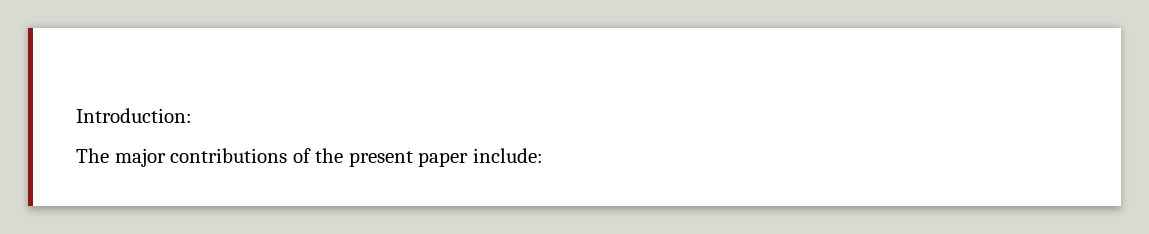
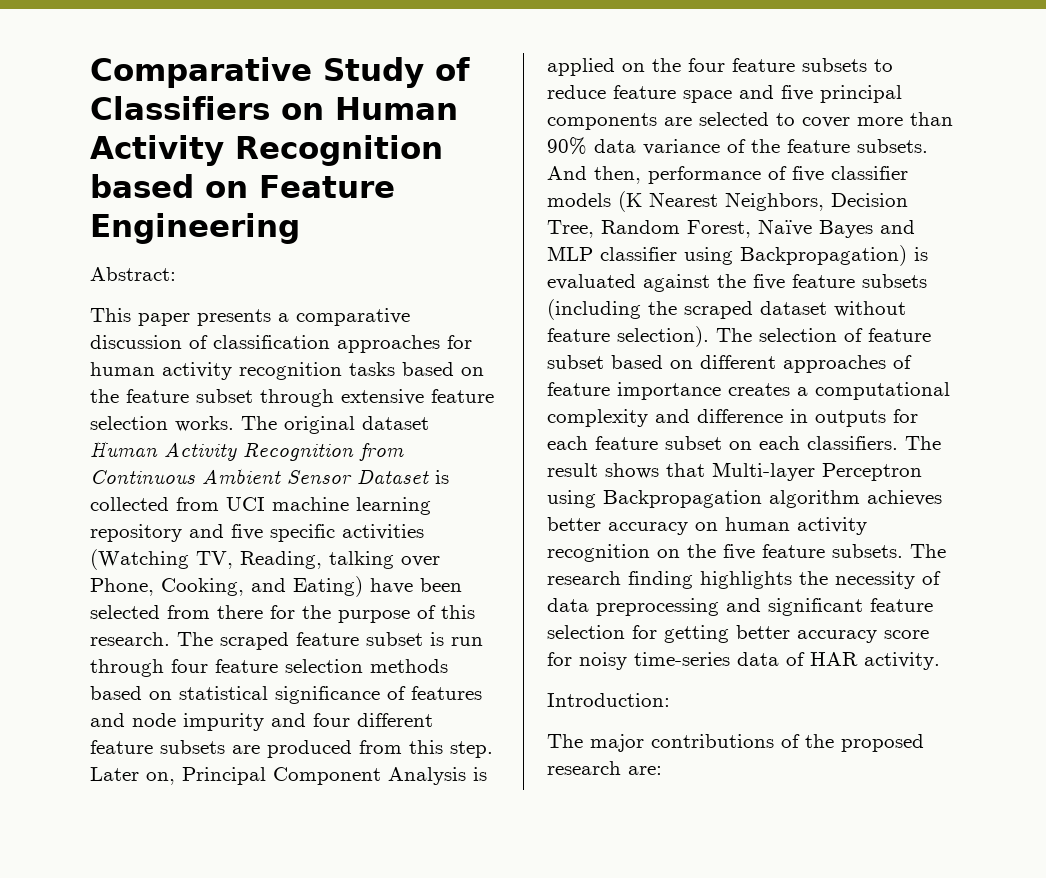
+ Comparative Study of Classifiers on Human Activity Recognition based on Feature Engineering
+ Abstract:
+ This paper presents a comparative discussion of classification approaches for human activity recognition tasks based on the feature subset through extensive feature selection works. The original dataset Human Activity Recognition from Continuous Ambient Sensor Dataset is collected from UCI machine learning repository and five specific activities (Watching TV, Reading, talking over Phone, Cooking, and Eating) have been selected from there for the purpose of this research. The scraped feature subset is run through four feature selection methods based on statistical significance of features and node impurity and four different feature subsets are produced from this step. Later on, Principal Component Analysis is applied on the four feature subsets to reduce feature space and five principal components are selected to cover more than 90% data variance of the feature subsets. And then, performance of five classifier models (K Nearest Neighbors, Decision Tree, Random Forest, Naïve Bayes and MLP classifier using Backpropagation) is evaluated against the five feature subsets (including the scraped dataset without feature selection). The selection of feature subset based on different approaches of feature importance creates a computational complexity and difference in outputs for each feature subset on each classifiers. The result shows that Multi-layer Perceptron using Backpropagation algorithm achieves better accuracy on human activity recognition on the five feature subsets. The research finding highlights the necessity of data preprocessing and significant feature selection for getting better accuracy score for noisy time-series data of HAR activity.
- The major contributions of the present paper include:
+ The major contributions of the proposed research are:

